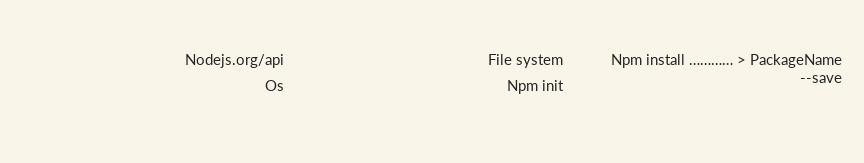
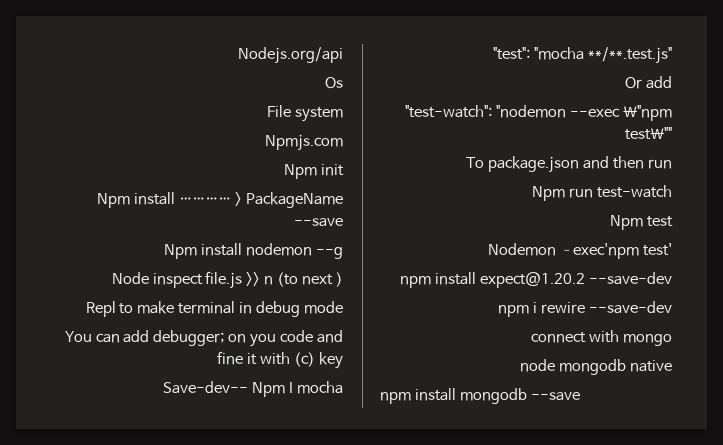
+ Npmjs.com
+ Npm install nodemon --g
+ Node inspect file.js >> n (to next )
+ Repl to make terminal in debug mode
+ You can add debugger; on you code and fine it with (c) key
+ Save-dev-- Npm I mocha
+ "test": "mocha **/**.test.js"
+ Or add
+ "test-watch": "nodemon --exec \"npm test\""
+ To package.json and then run
+ Npm run test-watch
+ Npm test
+ Nodemon –exec'npm test'
+ npm install expect@1.20.2 --save-dev
+ npm i rewire --save-dev
+ connect with mongo
+ node mongodb native
+ npm install mongodb --save

